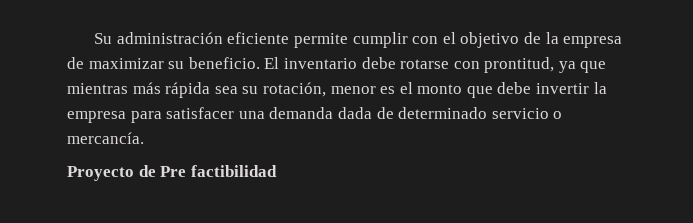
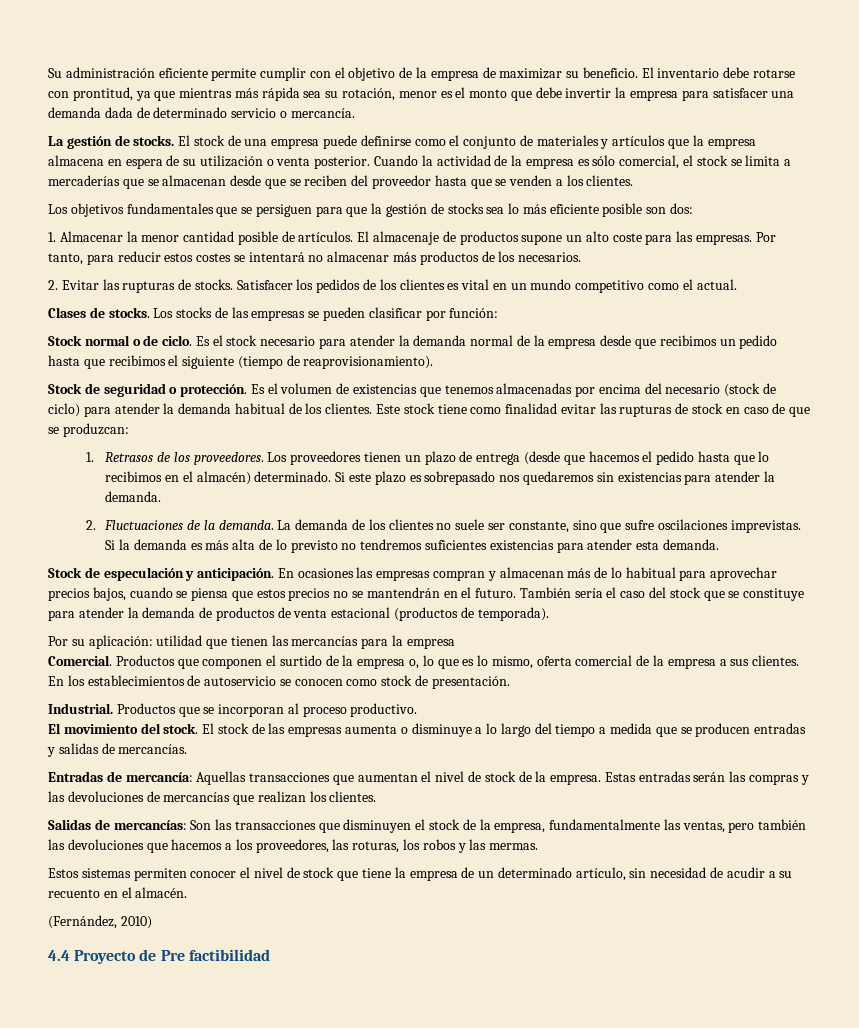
- Proyecto de Pre factibilidad
+ La gestión de stocks. El stock de una empresa puede definirse como el conjunto de materiales y artículos que la empresa almacena en espera de su utilización o venta posterior. Cuando la actividad de la empresa es sólo comercial, el stock se limita a mercaderías que se almacenan desde que se reciben del proveedor hasta que se venden a los clientes.
+ Los objetivos fundamentales que se persiguen para que la gestión de stocks sea lo más eficiente posible son dos:
+ 1. Almacenar la menor cantidad posible de artículos. El almacenaje de productos supone un alto coste para las empresas. Por tanto, para reducir estos costes se intentará no almacenar más productos de los necesarios.
+ 2. Evitar las rupturas de stocks. Satisfacer los pedidos de los clientes es vital en un mundo competitivo como el actual.
+ Clases de stocks. Los stocks de las empresas se pueden clasificar por función:
+ Stock normal o de ciclo. Es el stock necesario para atender la demanda normal de la empresa desde que recibimos un pedido hasta que recibimos el siguiente (tiempo de reaprovisionamiento).
+ Stock de seguridad o protección. Es el volumen de existencias que tenemos almacenadas por encima del necesario (stock de ciclo) para atender la demanda habitual de los clientes. Este stock tiene como finalidad evitar las rupturas de stock en caso de que se produzcan:
+ 1. Retrasos de los proveedores. Los proveedores tienen un plazo de entrega (desde que hacemos el pedido hasta que lo recibimos en el almacén) determinado. Si este plazo es sobrepasado nos quedaremos sin existencias para atender la demanda.
+ 2. Fluctuaciones de la demanda. La demanda de los clientes no suele ser constante, sino que sufre oscilaciones imprevistas. Si la demanda es más alta de lo previsto no tendremos suficientes existencias para atender esta demanda.
+ Stock de especulación y anticipación. En ocasiones las empresas compran y almacenan más de lo habitual para aprovechar precios bajos, cuando se piensa que estos precios no se mantendrán en el futuro. También sería el caso del stock que se constituye para atender la demanda de productos de venta estacional (productos de temporada).
+ Por su aplicación: utilidad que tienen las mercancías para la empresa
+ Comercial. Productos que componen el surtido de la empresa o, lo que es lo mismo, oferta comercial de la empresa a sus clientes. En los establecimientos de autoservicio se conocen como stock de presentación.
+ Industrial. Productos que se incorporan al proceso productivo.
+ El movimiento del stock. El stock de las empresas aumenta o disminuye a lo largo del tiempo a medida que se producen entradas y salidas de mercancías.
+ Entradas de mercancía: Aquellas transacciones que aumentan el nivel de stock de la empresa. Estas entradas serán las compras y las devoluciones de mercancías que realizan los clientes.
+ Salidas de mercancías: Son las transacciones que disminuyen el stock de la empresa, fundamentalmente las ventas, pero también las devoluciones que hacemos a los proveedores, las roturas, los robos y las mermas.
+ Estos sistemas permiten conocer el nivel de stock que tiene la empresa de un determinado artículo, sin necesidad de acudir a su recuento en el almacén.
+ (Fernández, 2010)
+ 4.4 Proyecto de Pre factibilidad

